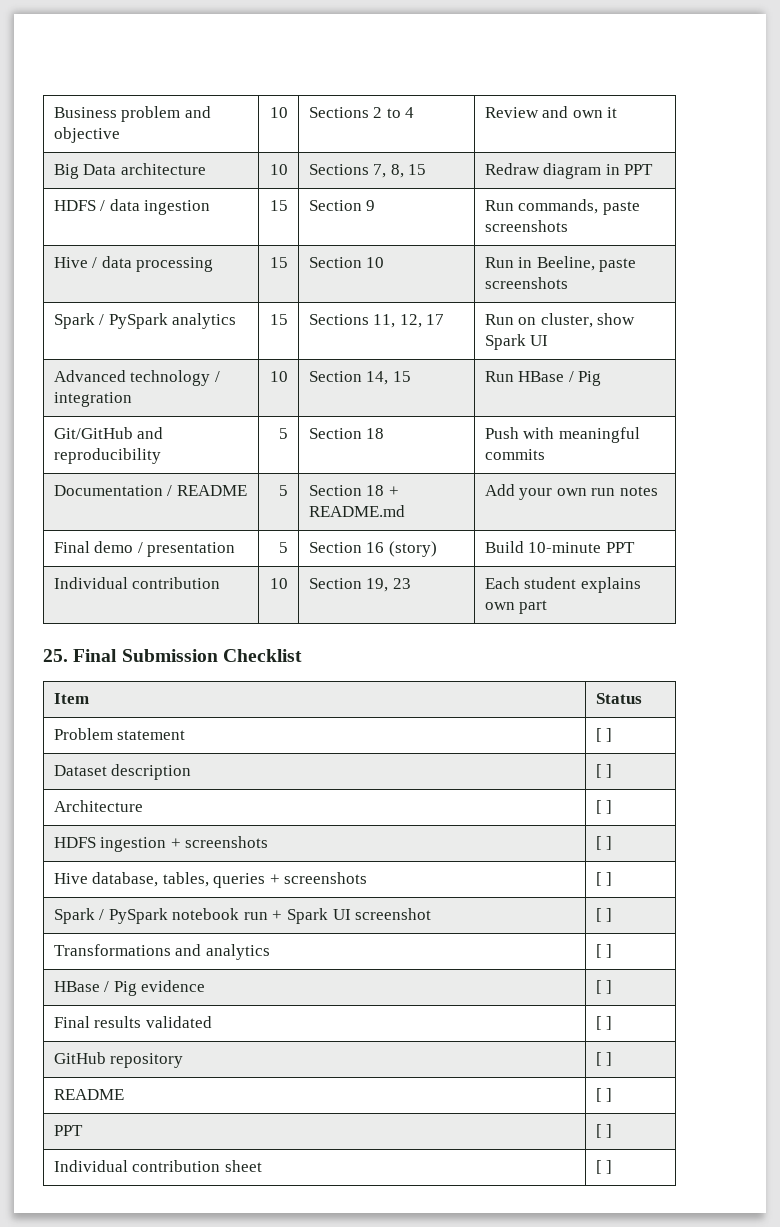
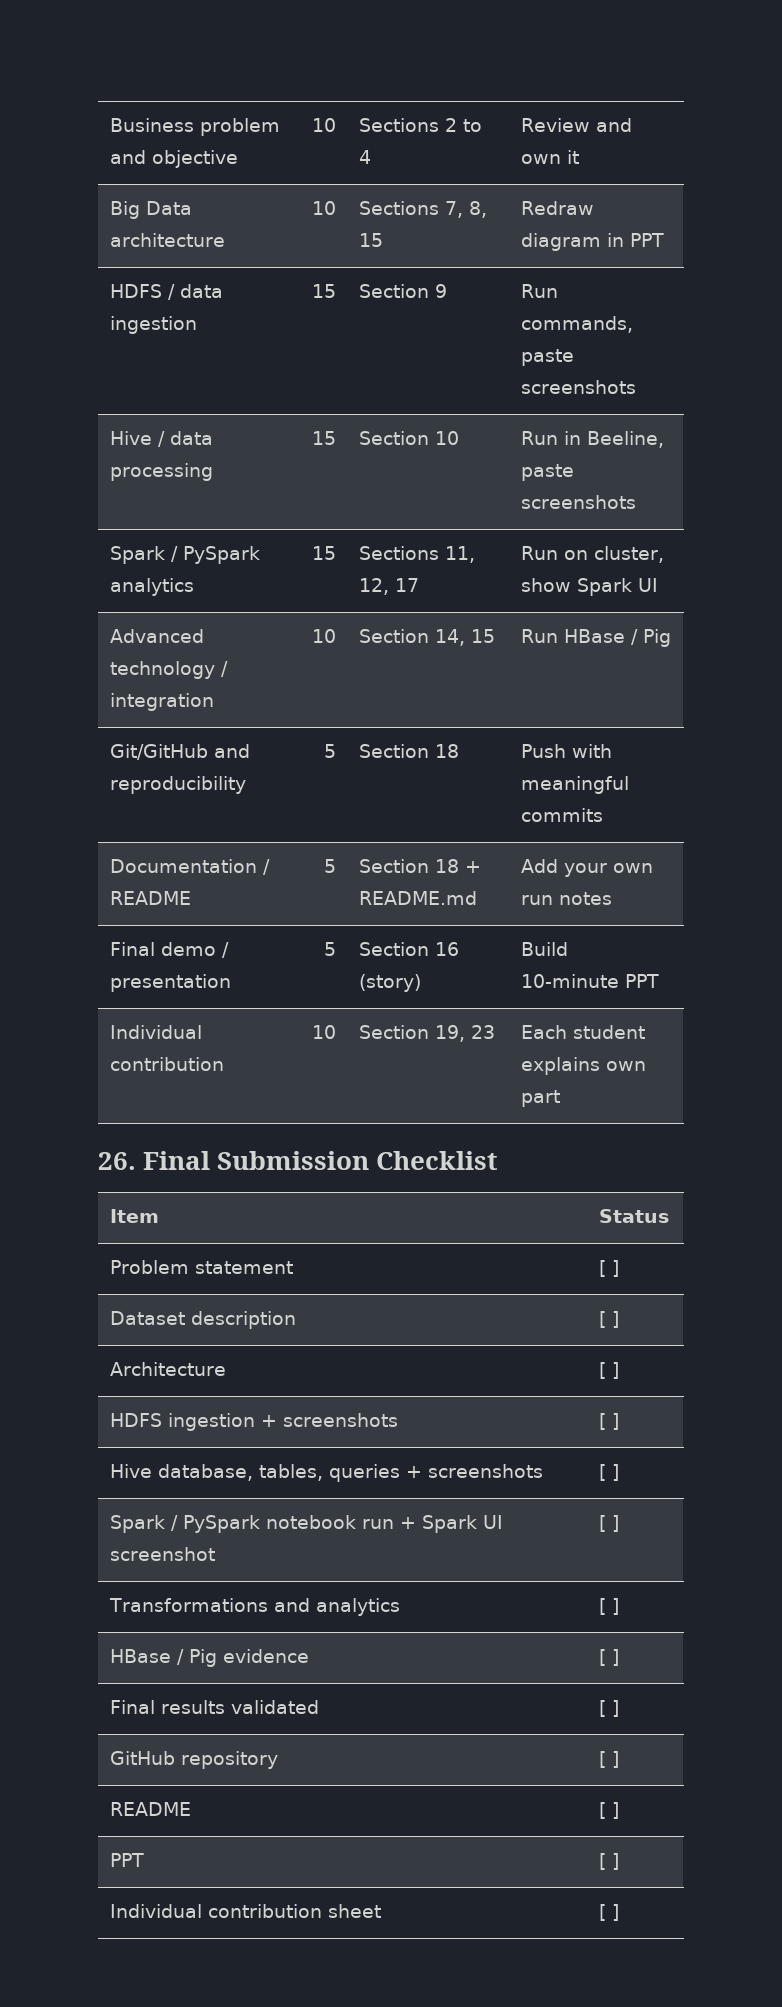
- 25. Final Submission Checklist
+ 26. Final Submission Checklist

